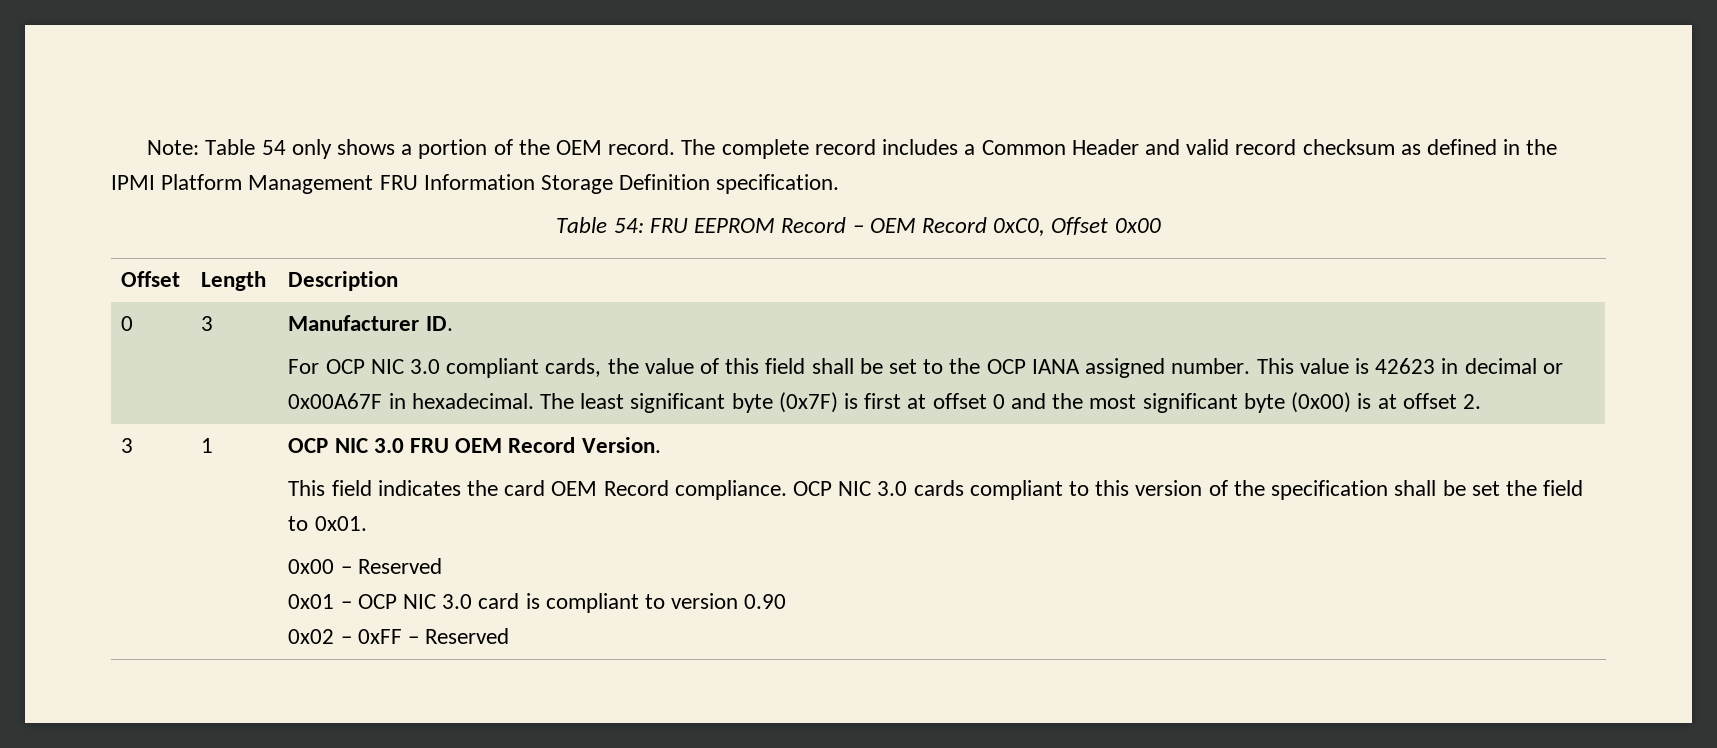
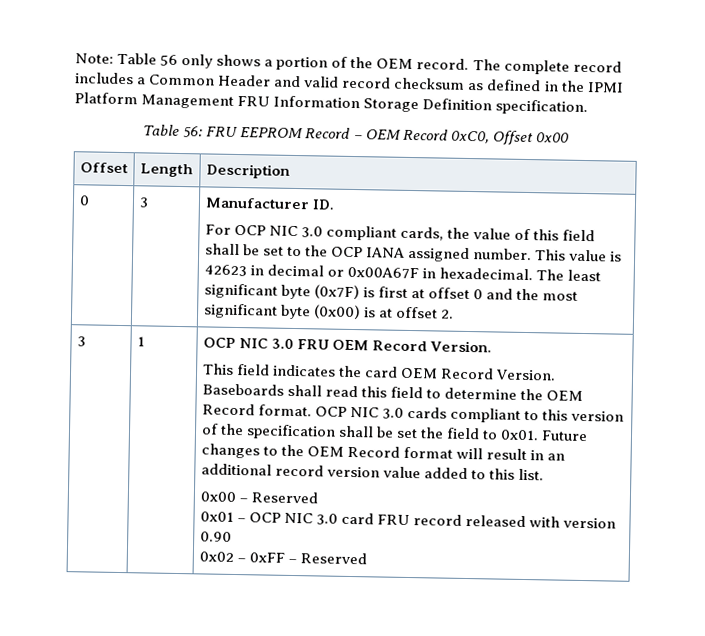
- Note: Table 54 only shows a portion of the OEM record.
+ Note: Table 56 only shows a portion of the OEM record.
- Table 54: FRU EEPROM Record – OEM Record 0xC0, Offset 0x00
+ Table 56: FRU EEPROM Record – OEM Record 0xC0, Offset 0x00
- This field indicates the card OEM Record compliance.
+ This field indicates the card OEM Record Version. Baseboards shall read this field to determine the OEM Record format.
+ Future changes to the OEM Record format will result in an additional record version value added to this list.
- 0x01 – OCP NIC 3.0 card is compliant to version 0.90
+ 0x01 – OCP NIC 3.0 card FRU record released with version 0.90

